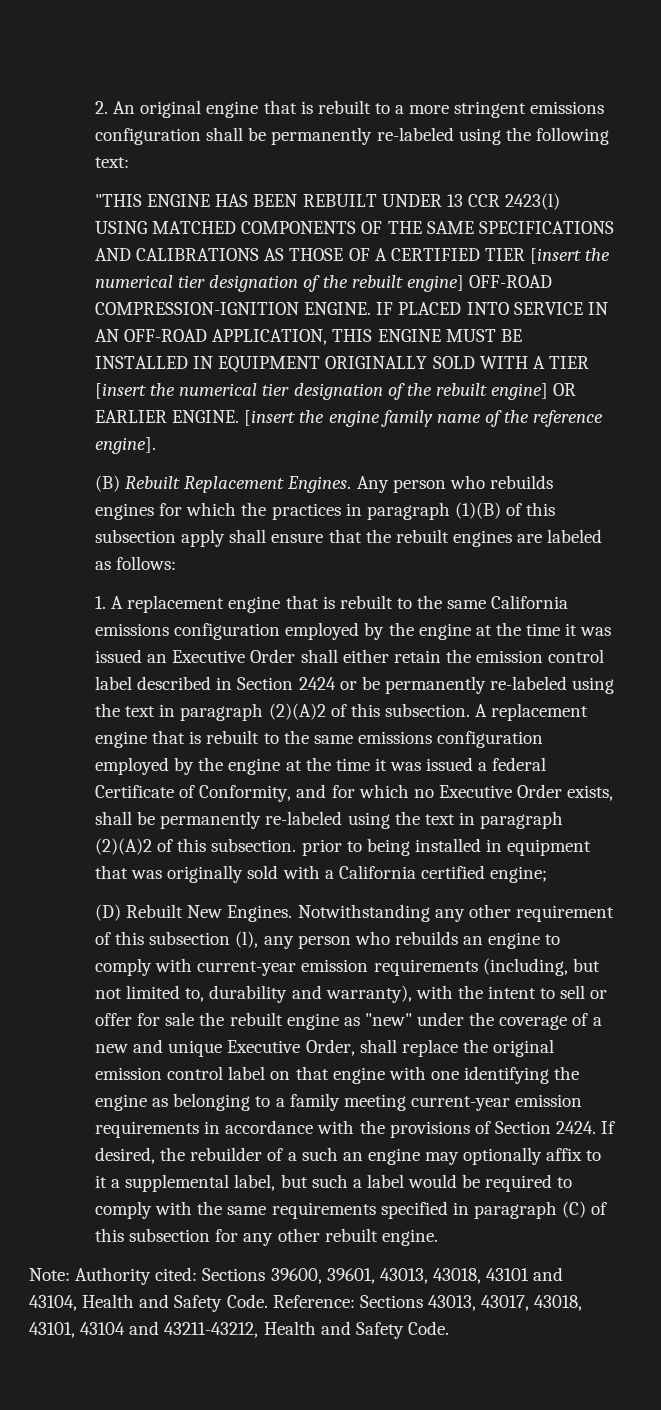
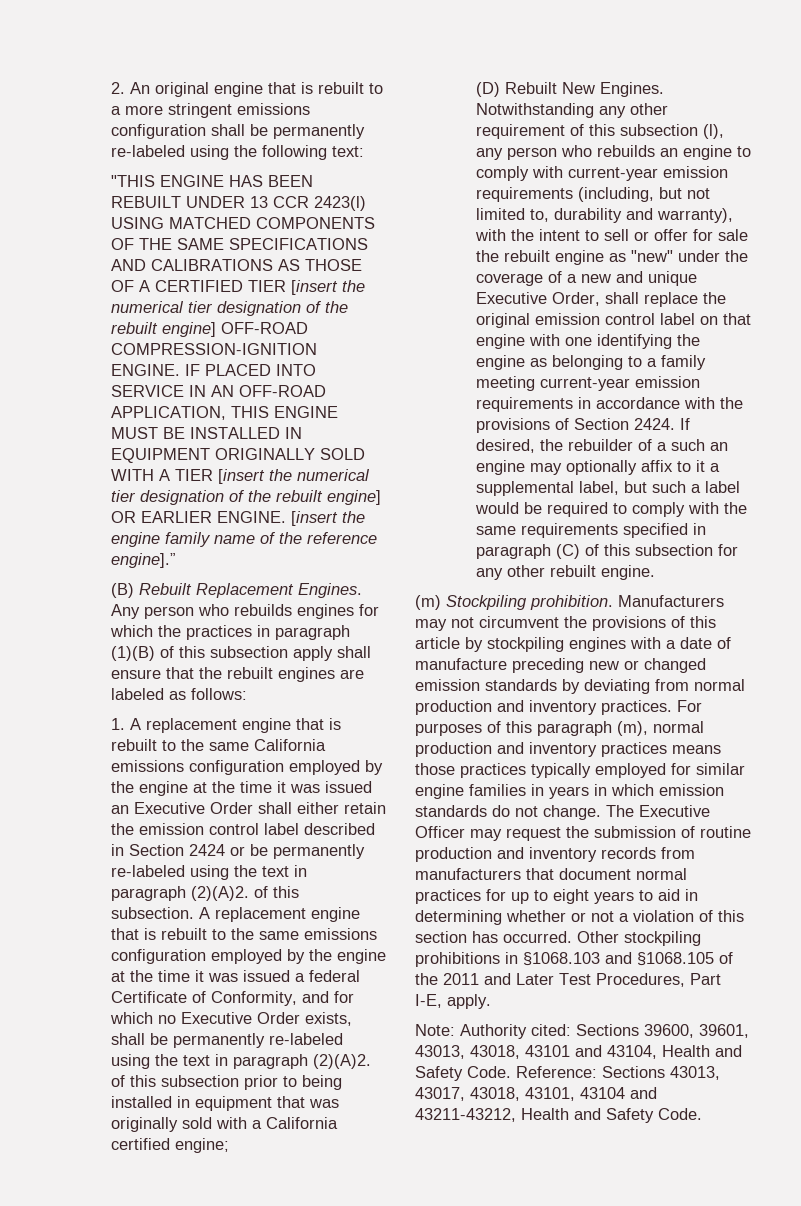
- [insert the engine family name of the reference engine].
+ [insert the engine family name of the reference engine].”
- 1. A replacement engine that is rebuilt to the same California emissions configuration employed by the engine at the time it was issued an Executive Order shall either retain the emission control label described in Section 2424 or be permanently re-labeled using the text in paragraph (2)(A)2 of this subsection.
+ 1. A replacement engine that is rebuilt to the same California emissions configuration employed by the engine at the time it was issued an Executive Order shall either retain the emission control label described in Section 2424 or be permanently re-labeled using the text in paragraph (2)(A)2. of this subsection.
- A replacement engine that is rebuilt to the same emissions configuration employed by the engine at the time it was issued a federal Certificate of Conformity, and for which no Executive Order exists, shall be permanently re-labeled using the text in paragraph (2)(A)2 of this subsection. prior to being installed in equipment that was originally sold with a California certified engine;
+ A replacement engine that is rebuilt to the same emissions configuration employed by the engine at the time it was issued a federal Certificate of Conformity, and for which no Executive Order exists, shall be permanently re-labeled using the text in paragraph (2)(A)2. of this subsection prior to being installed in equipment that was originally sold with a California certified engine;
+ (m) Stockpiling prohibition. Manufacturers may not circumvent the provisions of this article by stockpiling engines with a date of manufacture preceding new or changed emission standards by deviating from normal production and inventory practices. For purposes of this paragraph (m), normal production and inventory practices means those practices typically employed for similar engine families in years in which emission standards do not change. The Executive Officer may request the submission of routine production and inventory records from manufacturers that document normal practices for up to eight years to aid in determining whether or not a violation of this section has occurred. Other stockpiling prohibitions in §1068.103 and §1068.105 of the 2011 and Later Test Procedures, Part I-E, apply.

